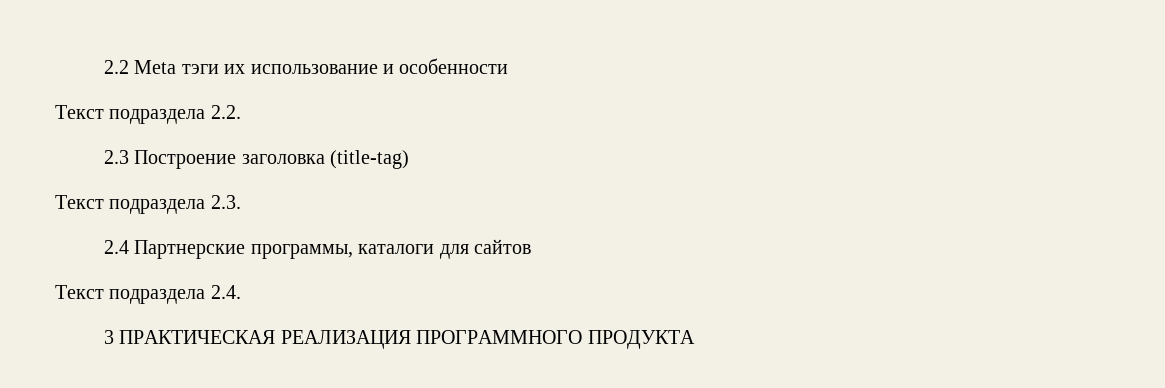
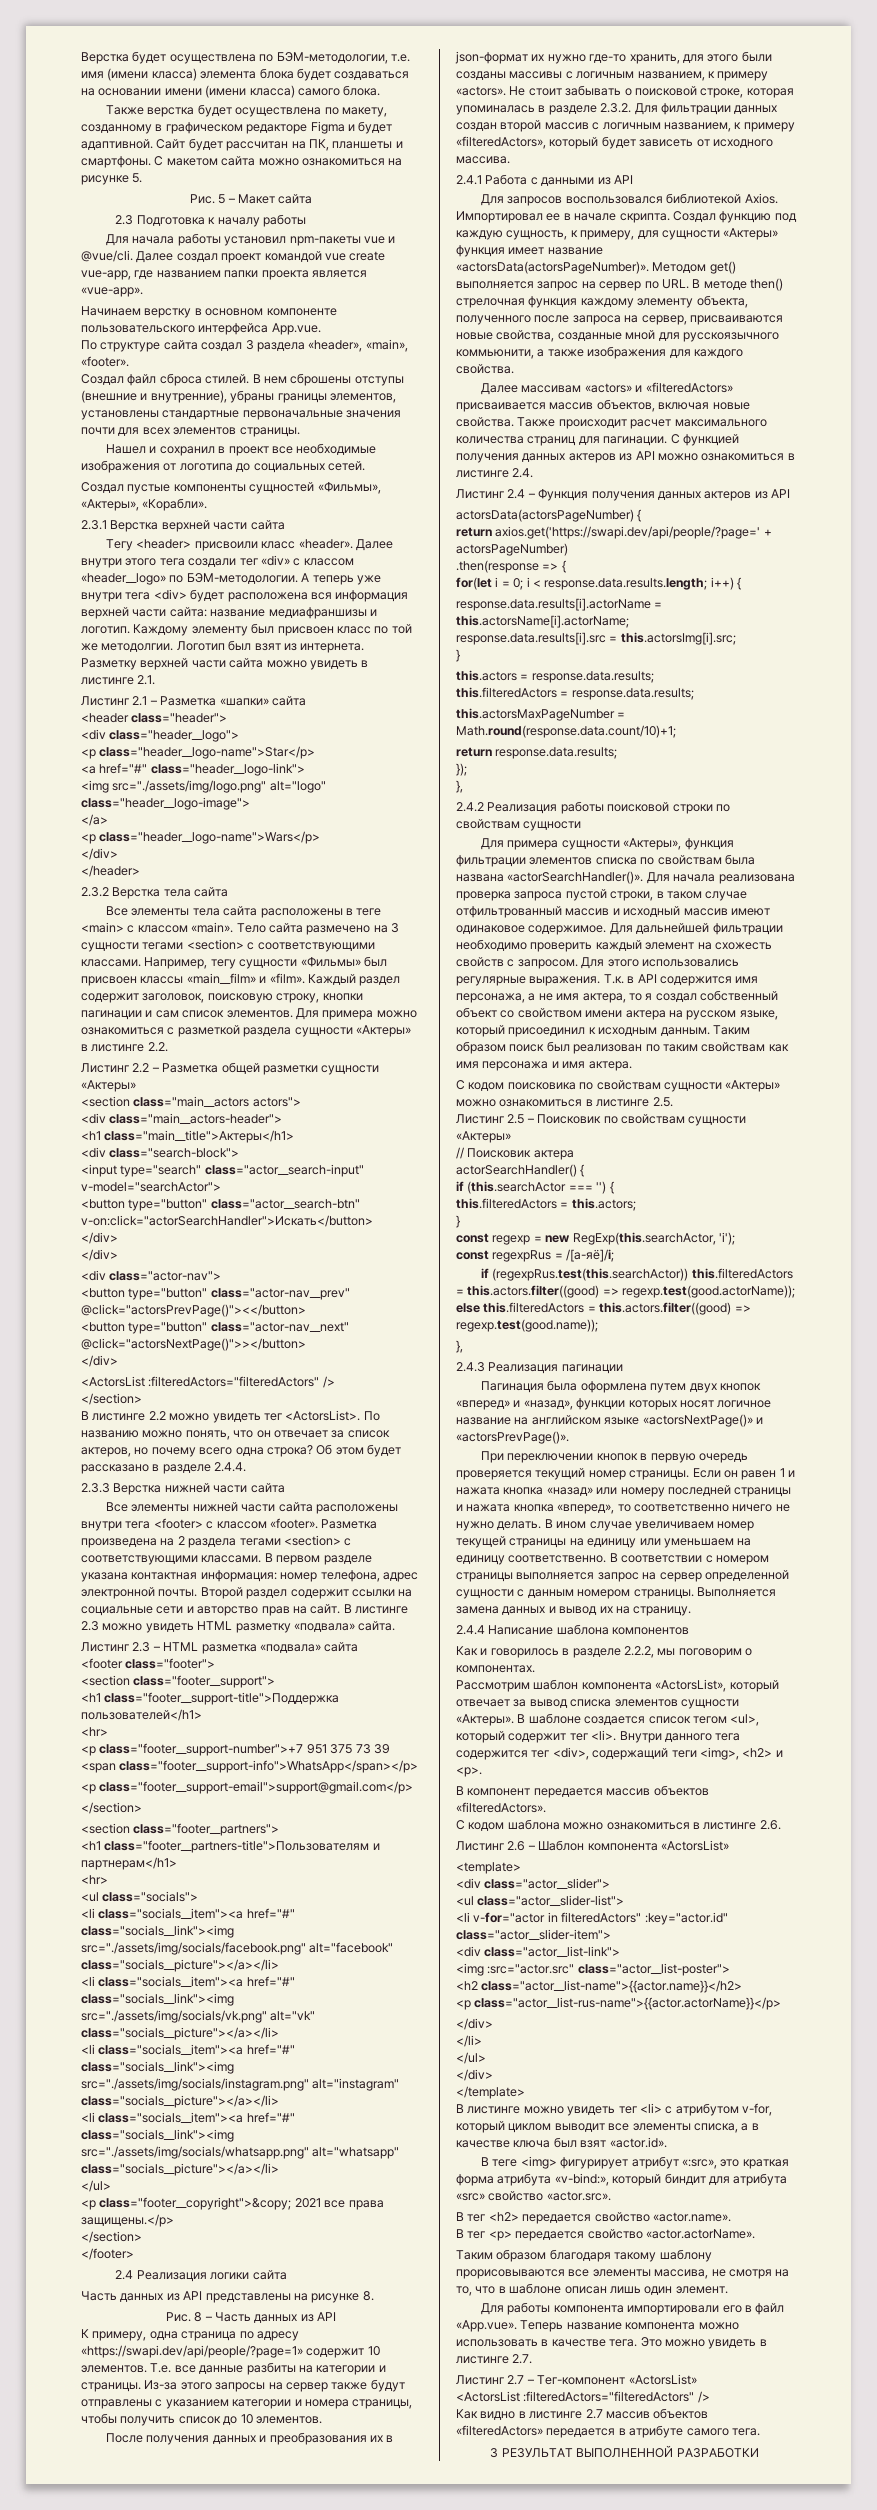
- 2.2 Meta тэги их использование и особенности
- Текст подраздела 2.2.
- 2.3 Построение заголовка (title-tag)
- Текст подраздела 2.3.
- 2.4 Партнерские программы, каталоги для сайтов
- Текст подраздела 2.4.
- 3 ПРАКТИЧЕСКАЯ РЕАЛИЗАЦИЯ ПРОГРАММНОГО ПРОДУКТА
+ Верстка будет осуществлена по БЭМ-методологии, т.е. имя (имени класса) элемента блока будет создаваться на основании имени (имени класса) самого блока.
+ Также верстка будет осуществлена по макету, созданному в графическом редакторе Figma и будет адаптивной. Сайт будет рассчитан на ПК, планшеты и смартфоны. С макетом сайта можно ознакомиться на рисунке 5.
+ Рис. 5 – Макет сайта
+ 2.3 Подготовка к началу работы
+ Для начала работы установил npm-пакеты vue и @vue/cli. Далее создал проект командой vue create vue-app, где названием папки проекта является «vue-app».
+ Начинаем верстку в основном компоненте пользовательского интерфейса App.vue.
+ По структуре сайта создал 3 раздела «header», «main», «footer».
+ Создал файл сброса стилей. В нем сброшены отступы (внешние и внутренние), убраны границы элементов, установлены стандартные первоначальные значения почти для всех элементов страницы.
+ Нашел и сохранил в проект все необходимые изображения от логотипа до социальных сетей.
+ Создал пустые компоненты сущностей «Фильмы», «Актеры», «Корабли».
+ 2.3.1 Верстка верхней части сайта
+ Тегу <header> присвоили класс «header». Далее внутри этого тега создали тег «div» с классом «header__logo» по БЭМ-методологии. А теперь уже внутри тега <div> будет расположена вся информация верхней части сайта: название медиафраншизы и логотип. Каждому элементу был присвоен класс по той же методолгии. Логотип был взят из интернета. Разметку верхней части сайта можно увидеть в листинге 2.1.
+ Листинг 2.1 – Разметка «шапки» сайта
+ <header class="header">
+ <div class="header__logo">
+ <p class="header__logo-name">Star</p>
+ <a href="#" class="header__logo-link">
+ <img src="./assets/img/logo.png" alt="logo" class="header__logo-image">
+ </a>
+ <p class="header__logo-name">Wars</p>
+ </div>
+ </header>
+ 2.3.2 Верстка тела сайта
+ Все элементы тела сайта расположены в теге <main> с классом «main». Тело сайта размечено на 3 сущности тегами <section> с соответствующими классами. Например, тегу сущности «Фильмы» был присвоен классы «main__film» и «film». Каждый раздел содержит заголовок, поисковую строку, кнопки пагинации и сам список элементов. Для примера можно ознакомиться с разметкой раздела сущности «Актеры» в листинге 2.2.
+ Листинг 2.2 – Разметка общей разметки сущности «Актеры»
+ <section class="main__actors actors">
+ <div class="main__actors-header">
+ <h1 class="main__title">Актеры</h1>
+ <div class="search-block">
+ <input type="search" class="actor__search-input" v-model="searchActor">
+ <button type="button" class="actor__search-btn" v-on:click="actorSearchHandler">Искать</button>
+ </div>
+ </div>
+ <div class="actor-nav">
+ <button type="button" class="actor-nav__prev" @click="actorsPrevPage()"><</button>
+ <button type="button" class="actor-nav__next" @click="actorsNextPage()">></button>
+ </div>
+ <ActorsList :filteredActors="filteredActors" />
+ </section>
+ В листинге 2.2 можно увидеть тег <ActorsList>. По названию можно понять, что он отвечает за список актеров, но почему всего одна строка? Об этом будет рассказано в разделе 2.4.4.
+ 2.3.3 Верстка нижней части сайта
+ Все элементы нижней части сайта расположены внутри тега <footer> с классом «footer». Разметка произведена на 2 раздела тегами <section> с соответствующими классами. В первом разделе указана контактная информация: номер телефона, адрес электронной почты. Второй раздел содержит ссылки на социальные сети и авторство прав на сайт. В листинге 2.3 можно увидеть HTML разметку «подвала» сайта.
+ Листинг 2.3 – HTML разметка «подвала» сайта
+ <footer class="footer">
+ <section class="footer__support">
+ <h1 class="footer__support-title">Поддержка пользователей</h1>
+ <hr>
+ <p class="footer__support-number">+7 951 375 73 39 <span class="footer__support-info">WhatsApp</span></p>
+ <p class="footer__support-email">support@gmail.com</p>
+ </section>
+ <section class="footer__partners">
+ <h1 class="footer__partners-title">Пользователям и партнерам</h1>
+ <hr>
+ <ul class="socials">
+ <li class="socials__item"><a href="#" class="socials__link"><img src="./assets/img/socials/facebook.png" alt="facebook" class="socials__picture"></a></li>
+ <li class="socials__item"><a href="#" class="socials__link"><img src="./assets/img/socials/vk.png" alt="vk" class="socials__picture"></a></li>
+ <li class="socials__item"><a href="#" class="socials__link"><img src="./assets/img/socials/instagram.png" alt="instagram" class="socials__picture"></a></li>
+ <li class="socials__item"><a href="#" class="socials__link"><img src="./assets/img/socials/whatsapp.png" alt="whatsapp" class="socials__picture"></a></li>
+ </ul>
+ <p class="footer__copyright">&copy; 2021 все права защищены.</p>
+ </section>
+ </footer>
+ 2.4 Реализация логики сайта
+ Часть данных из API представлены на рисунке 8.
+ Рис. 8 – Часть данных из API
+ К примеру, одна страница по адресу «https://swapi.dev/api/people/?page=1» содержит 10 элементов. Т.е. все данные разбиты на категории и страницы. Из-за этого запросы на сервер также будут отправлены с указанием категории и номера страницы, чтобы получить список до 10 элементов.
+ После получения данных и преобразования их в json-формат их нужно где-то хранить, для этого были созданы массивы с логичным названием, к примеру «actors». Не стоит забывать о поисковой строке, которая упоминалась в разделе 2.3.2. Для фильтрации данных создан второй массив с логичным названием, к примеру «filteredActors», который будет зависеть от исходного массива.
+ 2.4.1 Работа с данными из API
+ Для запросов воспользовался библиотекой Axios. Импортировал ее в начале скрипта. Создал функцию под каждую сущность, к примеру, для сущности «Актеры» функция имеет название «actorsData(actorsPageNumber)». Методом get() выполняется запрос на сервер по URL. В методе then() стрелочная функция каждому элементу объекта, полученного после запроса на сервер, присваиваются новые свойства, созданные мной для русскоязычного коммьюнити, а также изображения для каждого свойства.
+ Далее массивам «actors» и «filteredActors» присваивается массив объектов, включая новые свойства. Также происходит расчет максимального количества страниц для пагинации. С функцией получения данных актеров из API можно ознакомиться в листинге 2.4.
+ Листинг 2.4 – Функция получения данных актеров из API
+ actorsData(actorsPageNumber) {
+ return axios.get('https://swapi.dev/api/people/?page=' + actorsPageNumber)
+ .then(response => {
+ for(let i = 0; i < response.data.results.length; i++) {
+ response.data.results[i].actorName = this.actorsName[i].actorName;
+ response.data.results[i].src = this.actorsImg[i].src;
+ }
+ this.actors = response.data.results;
+ this.filteredActors = response.data.results;
+ this.actorsMaxPageNumber = Math.round(response.data.count/10)+1;
+ return response.data.results;
+ });
+ },
+ 2.4.2 Реализация работы поисковой строки по свойствам сущности
+ Для примера сущности «Актеры», функция фильтрации элементов списка по свойствам была названа «actorSearchHandler()». Для начала реализована проверка запроса пустой строки, в таком случае отфильтрованный массив и исходный массив имеют одинаковое содержимое. Для дальнейшей фильтрации необходимо проверить каждый элемент на схожесть свойств с запросом. Для этого использовались регулярные выражения. Т.к. в API содержится имя персонажа, а не имя актера, то я создал собственный объект со свойством имени актера на русском языке, который присоединил к исходным данным. Таким образом поиск был реализован по таким свойствам как имя персонажа и имя актера.
+ С кодом поисковика по свойствам сущности «Актеры» можно ознакомиться в листинге 2.5.
+ Листинг 2.5 – Поисковик по свойствам сущности «Актеры»
+ // Поисковик актера
+ actorSearchHandler() {
+ if (this.searchActor === '') {
+ this.filteredActors = this.actors;
+ }
+ const regexp = new RegExp(this.searchActor, 'i');
+ const regexpRus = /[а-яё]/i;
+ if (regexpRus.test(this.searchActor)) this.filteredActors = this.actors.filter((good) => regexp.test(good.actorName)); else this.filteredActors = this.actors.filter((good) => regexp.test(good.name));
+ },
+ 2.4.3 Реализация пагинации
+ Пагинация была оформлена путем двух кнопок «вперед» и «назад», функции которых носят логичное название на английском языке «actorsNextPage()» и «actorsPrevPage()».
+ При переключении кнопок в первую очередь проверяется текущий номер страницы. Если он равен 1 и нажата кнопка «назад» или номеру последней страницы и нажата кнопка «вперед», то соответственно ничего не нужно делать. В ином случае увеличиваем номер текущей страницы на единицу или уменьшаем на единицу соответственно. В соответствии с номером страницы выполняется запрос на сервер определенной сущности с данным номером страницы. Выполняется замена данных и вывод их на страницу.
+ 2.4.4 Написание шаблона компонентов
+ Как и говорилось в разделе 2.2.2, мы поговорим о компонентах.
+ Рассмотрим шаблон компонента «ActorsList», который отвечает за вывод списка элементов сущности «Актеры». В шаблоне создается список тегом <ul>, который содержит тег <li>. Внутри данного тега содержится тег <div>, содержащий теги <img>, <h2> и <p>.
+ В компонент передается массив объектов «filteredActors».
+ С кодом шаблона можно ознакомиться в листинге 2.6.
+ Листинг 2.6 – Шаблон компонента «ActorsList»
+ <template>
+ <div class="actor__slider">
+ <ul class="actor__slider-list">
+ <li v-for="actor in filteredActors" :key="actor.id" class="actor__slider-item">
+ <div class="actor__list-link">
+ <img :src="actor.src" class="actor__list-poster">
+ <h2 class="actor__list-name">{{actor.name}}</h2>
+ <p class="actor__list-rus-name">{{actor.actorName}}</p>
+ </div>
+ </li>
+ </ul>
+ </div>
+ </template>
+ В листинге можно увидеть тег <li> с атрибутом v-for, который циклом выводит все элементы списка, а в качестве ключа был взят «actor.id».
+ В теге <img> фигурирует атрибут «:src», это краткая форма атрибута «v-bind:», который биндит для атрибута «src» свойство «actor.src».
+ В тег <h2> передается свойство «actor.name».
+ В тег <p> передается свойство «actor.actorName».
+ Таким образом благодаря такому шаблону прорисовываются все элементы массива, не смотря на то, что в шаблоне описан лишь один элемент.
+ Для работы компонента импортировали его в файл «App.vue». Теперь название компонента можно использовать в качестве тега. Это можно увидеть в листинге 2.7.
+ Листинг 2.7 – Тег-компонент «ActorsList»
+ <ActorsList :filteredActors="filteredActors" />
+ Как видно в листинге 2.7 массив объектов «filteredActors» передается в атрибуте самого тега.
+ 3 РЕЗУЛЬТАТ ВЫПОЛНЕННОЙ РАЗРАБОТКИ

